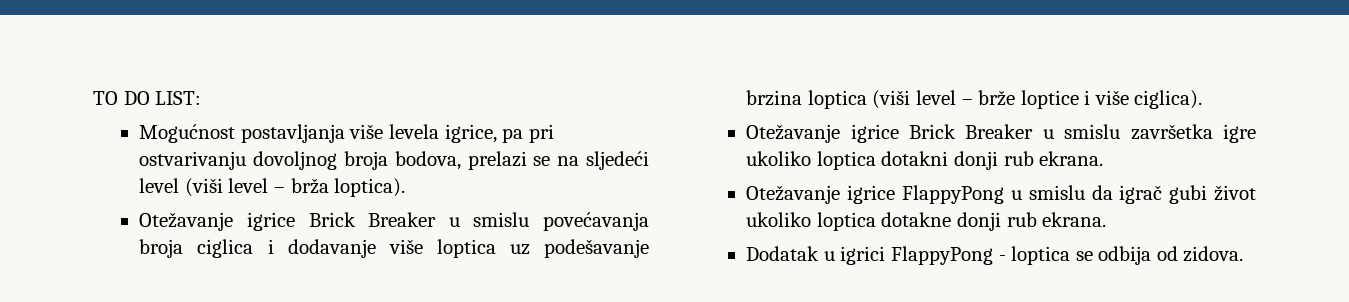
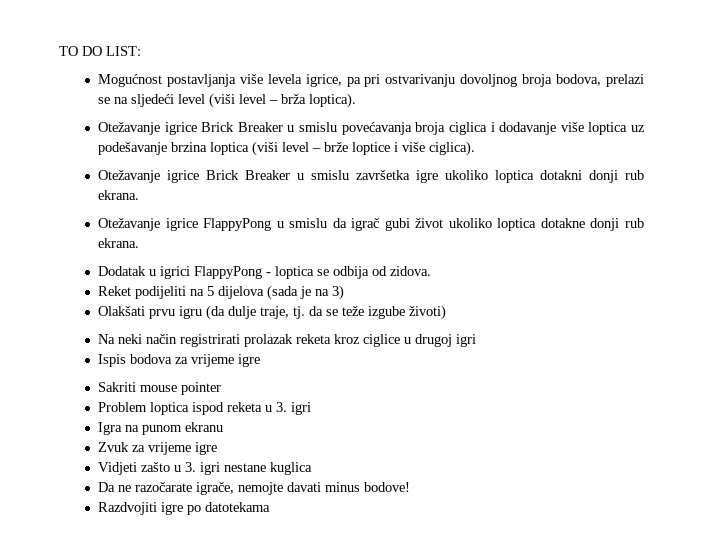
+ Reket podijeliti na 5 dijelova (sada je na 3)
+ Olakšati prvu igru (da dulje traje, tj. da se teže izgube životi)
+ Na neki način registrirati prolazak reketa kroz ciglice u drugoj igri
+ Ispis bodova za vrijeme igre
+ Sakriti mouse pointer
+ Problem loptica ispod reketa u 3. igri
+ Igra na punom ekranu
+ Zvuk za vrijeme igre
+ Vidjeti zašto u 3. igri nestane kuglica
+ Da ne razočarate igrače, nemojte davati minus bodove!
+ Razdvojiti igre po datotekama

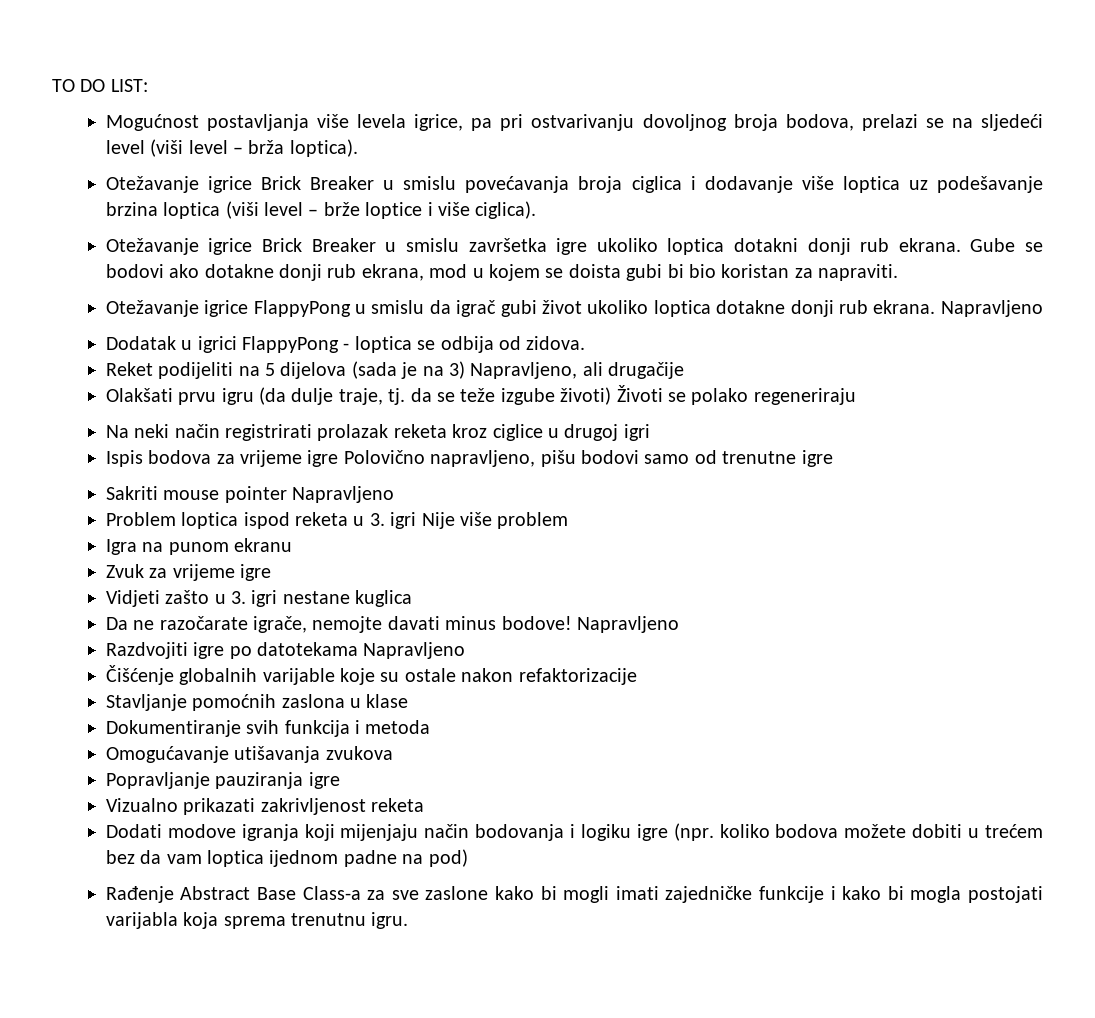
+ Gube se bodovi ako dotakne donji rub ekrana, mod u kojem se doista gubi bi bio koristan za napraviti.
- Otežavanje igrice FlappyPong u smislu da igrač gubi život ukoliko loptica dotakne donji rub ekrana.
+ Otežavanje igrice FlappyPong u smislu da igrač gubi život ukoliko loptica dotakne donji rub ekrana. Napravljeno
- Reket podijeliti na 5 dijelova (sada je na 3)
+ Reket podijeliti na 5 dijelova (sada je na 3) Napravljeno, ali drugačije
- Olakšati prvu igru (da dulje traje, tj. da se teže izgube životi)
+ Olakšati prvu igru (da dulje traje, tj. da se teže izgube životi) Životi se polako regeneriraju
- Ispis bodova za vrijeme igre
+ Ispis bodova za vrijeme igre Polovično napravljeno, pišu bodovi samo od trenutne igre
- Sakriti mouse pointer
+ Sakriti mouse pointer Napravljeno
- Problem loptica ispod reketa u 3. igri
+ Problem loptica ispod reketa u 3. igri Nije više problem
- Da ne razočarate igrače, nemojte davati minus bodove!
+ Da ne razočarate igrače, nemojte davati minus bodove! Napravljeno
- Razdvojiti igre po datotekama
+ Razdvojiti igre po datotekama Napravljeno
+ Čišćenje globalnih varijable koje su ostale nakon refaktorizacije
+ Stavljanje pomoćnih zaslona u klase
+ Dokumentiranje svih funkcija i metoda
+ Omogućavanje utišavanja zvukova
+ Popravljanje pauziranja igre
+ Vizualno prikazati zakrivljenost reketa
+ Dodati modove igranja koji mijenjaju način bodovanja i logiku igre (npr. koliko bodova možete dobiti u trećem bez da vam loptica ijednom padne na pod)
+ Rađenje Abstract Base Class-a za sve zaslone kako bi mogli imati zajedničke funkcije i kako bi mogla postojati varijabla koja sprema trenutnu igru.

